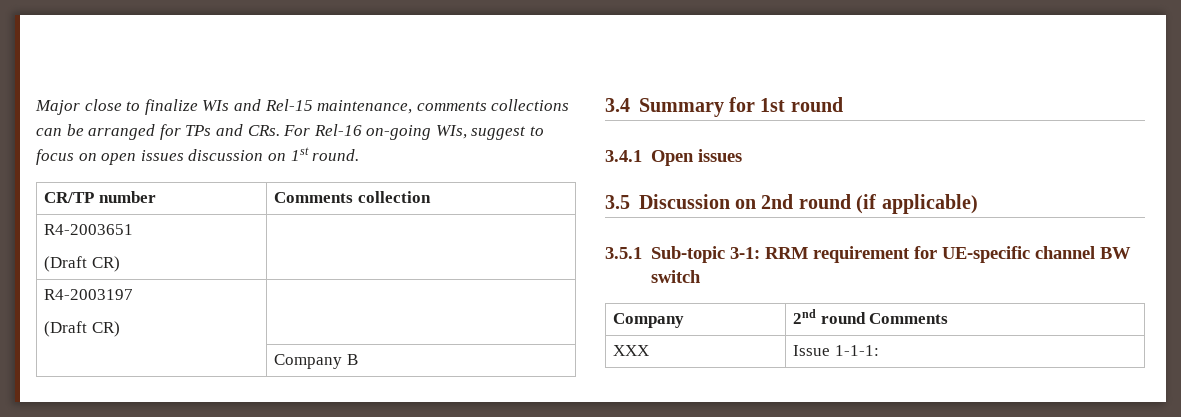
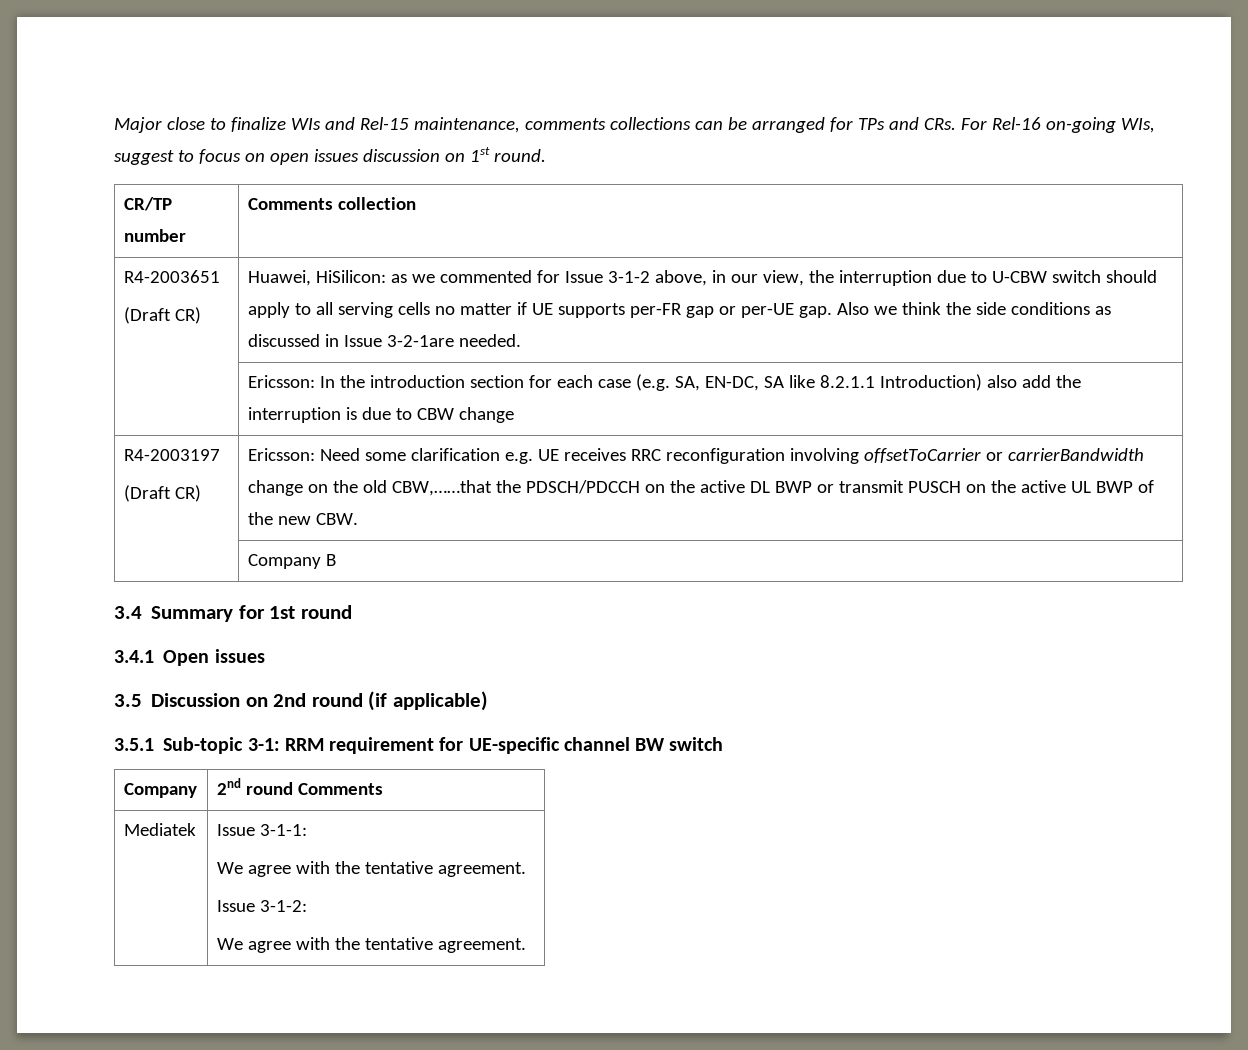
+ Huawei, HiSilicon: as we commented for Issue 3-1-2 above, in our view, the interruption due to U-CBW switch should apply to all serving cells no matter if UE supports per-FR gap or per-UE gap. Also we think the side conditions as discussed in Issue 3-2-1are needed.
+ | Ericsson: In the introduction section for each case (e.g. SA, EN-DC, SA like 8.2.1.1 Introduction) also add the interruption is due to CBW change
  R4-2003197
- (Draft CR) |
+ (Draft CR) | Ericsson: Need some clarification e.g. UE receives RRC reconfiguration involving offsetToCarrier or carrierBandwidth change on the old CBW,……that the PDSCH/PDCCH on the active DL BWP or transmit PUSCH on the active UL BWP of the new CBW.
- XXX | Issue 1-1-1:
+ Mediatek | Issue 3-1-1:
+ We agree with the tentative agreement.
+ Issue 3-1-2:
+ We agree with the tentative agreement.

